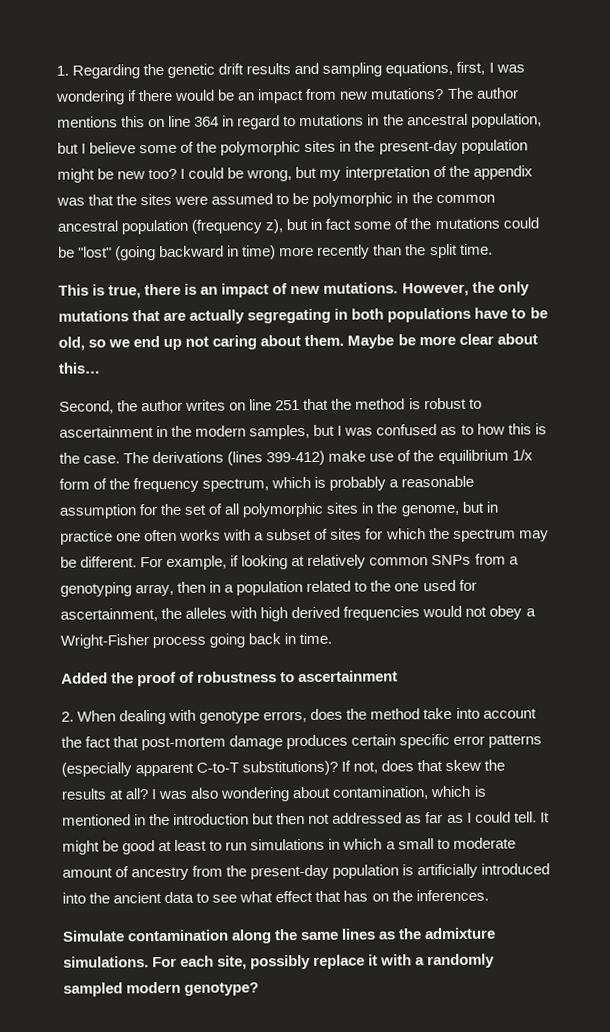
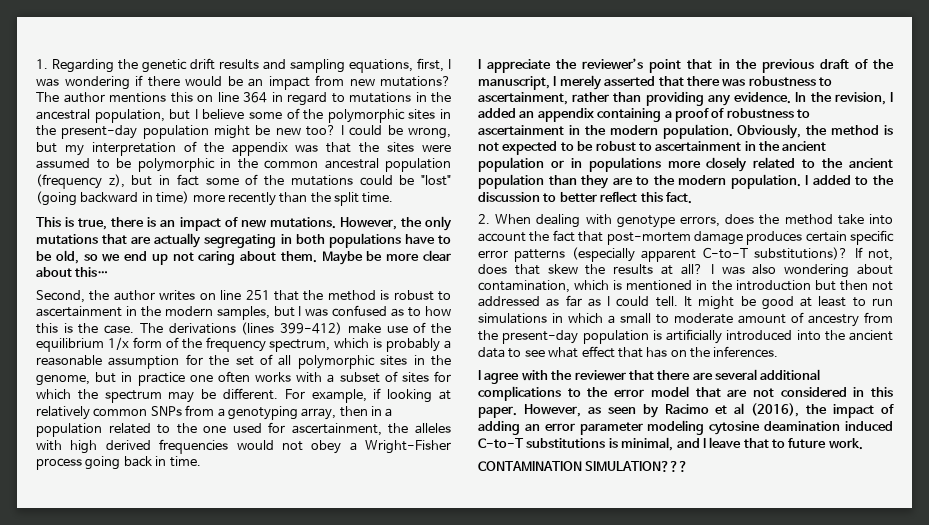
- Added the proof of robustness to ascertainment
+ I appreciate the reviewer’s point that in the previous draft of the manuscript, I merely asserted that there was robustness to ascertainment, rather than providing any evidence. In the revision, I added an appendix containing a proof of robustness to ascertainment in the modern population. Obviously, the method is not expected to be robust to ascertainment in the ancient population or in populations more closely related to the ancient population than they are to the modern population. I added to the discussion to better reflect this fact.
- Simulate contamination along the same lines as the admixture simulations. For each site, possibly replace it with a randomly sampled modern genotype?
+ I agree with the reviewer that there are several additional complications to the error model that are not considered in this paper. However, as seen by Racimo et al (2016), the impact of adding an error parameter modeling cytosine deamination induced C-to-T substitutions is minimal, and I leave that to future work.
+ CONTAMINATION SIMULATION???

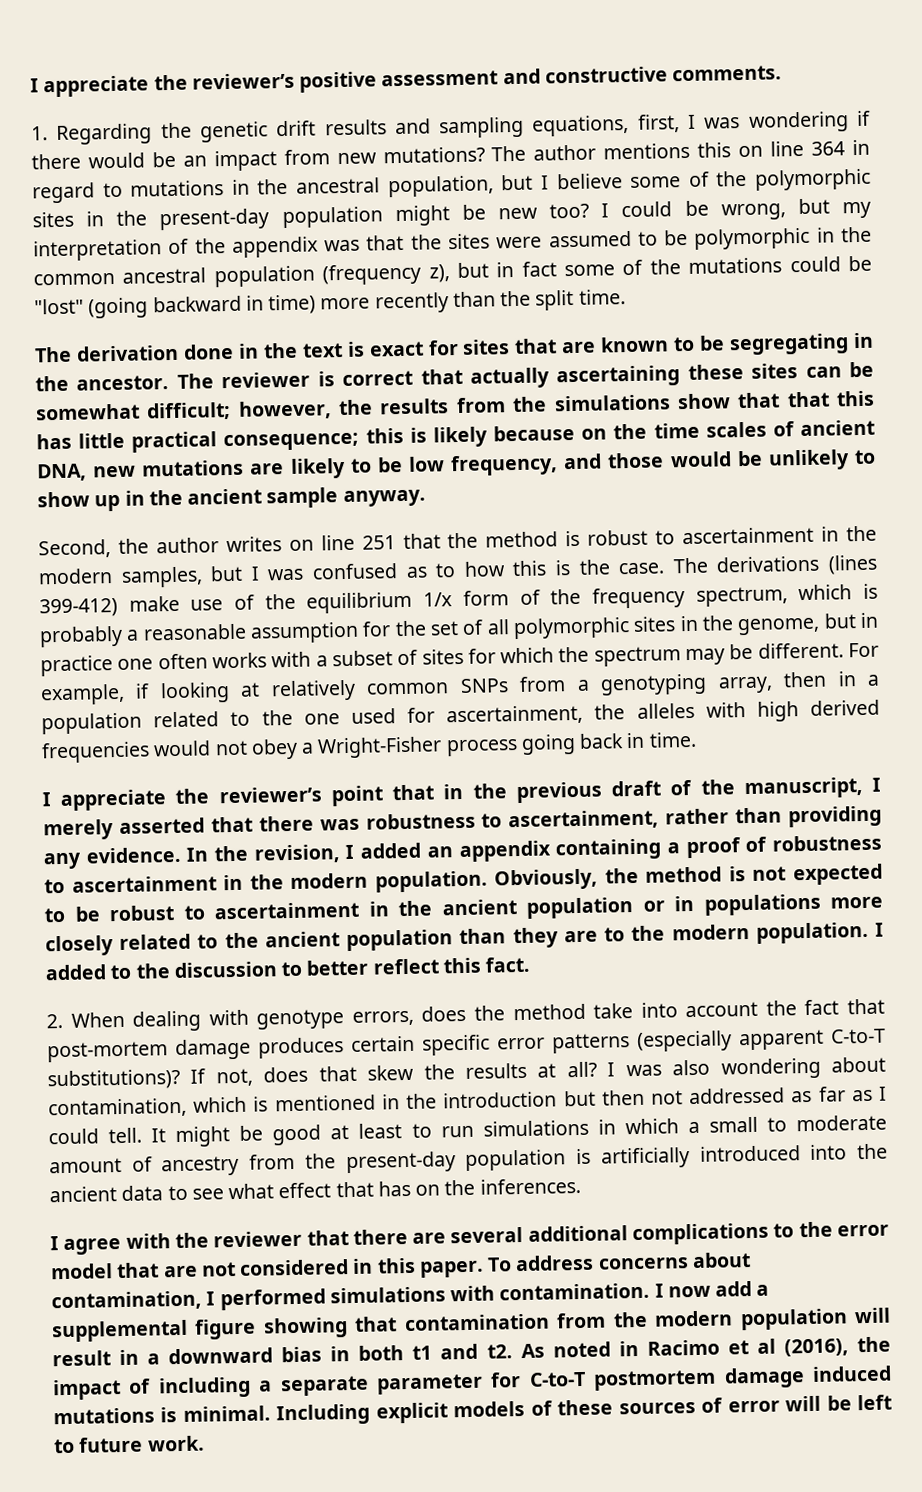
+ I appreciate the reviewer’s positive assessment and constructive comments.
- This is true, there is an impact of new mutations. However, the only mutations that are actually segregating in both populations have to be old, so we end up not caring about them. Maybe be more clear about this…
+ The derivation done in the text is exact for sites that are known to be segregating in the ancestor. The reviewer is correct that actually ascertaining these sites can be somewhat difficult; however, the results from the simulations show that that this has little practical consequence; this is likely because on the time scales of ancient DNA, new mutations are likely to be low frequency, and those would be unlikely to show up in the ancient sample anyway.
- However, as seen by Racimo et al (2016), the impact of adding an error parameter modeling cytosine deamination induced C-to-T substitutions is minimal, and I leave that to future work.
+ To address concerns about contamination, I performed simulations with contamination. I now add a supplemental figure showing that contamination from the modern population will result in a downward bias in both t1 and t2. As noted in Racimo et al (2016), the impact of including a separate parameter for C-to-T postmortem damage induced mutations is minimal. Including explicit models of these sources of error will be left to future work.
- CONTAMINATION SIMULATION???

